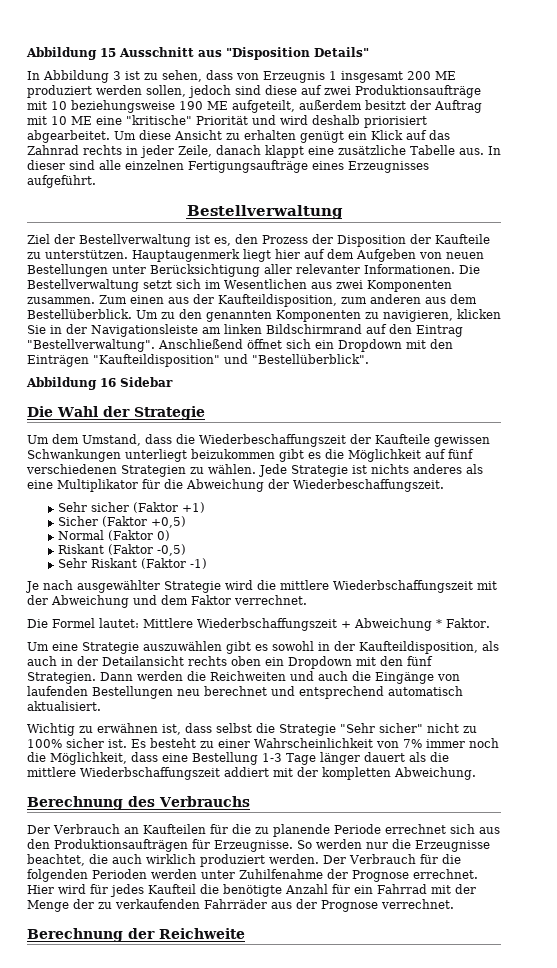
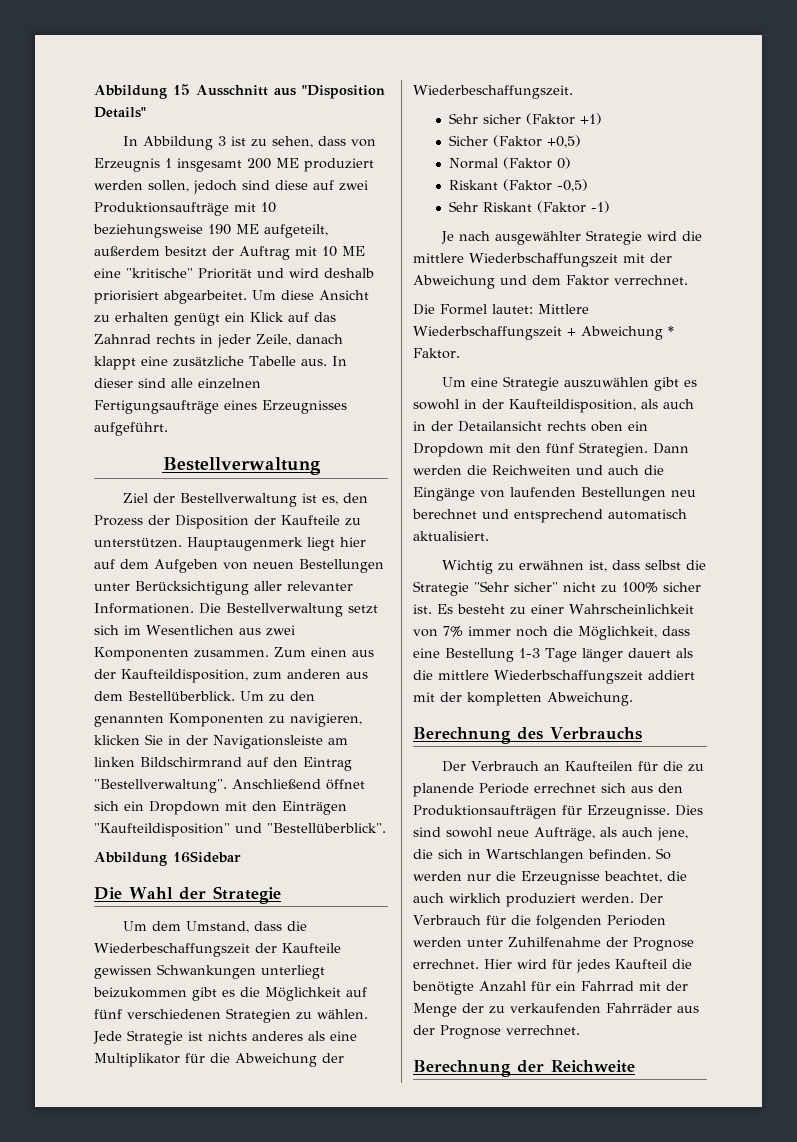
- Abbildung 16 Sidebar
+ Abbildung 16Sidebar
+ Dies sind sowohl neue Aufträge, als auch jene, die sich in Wartschlangen befinden.

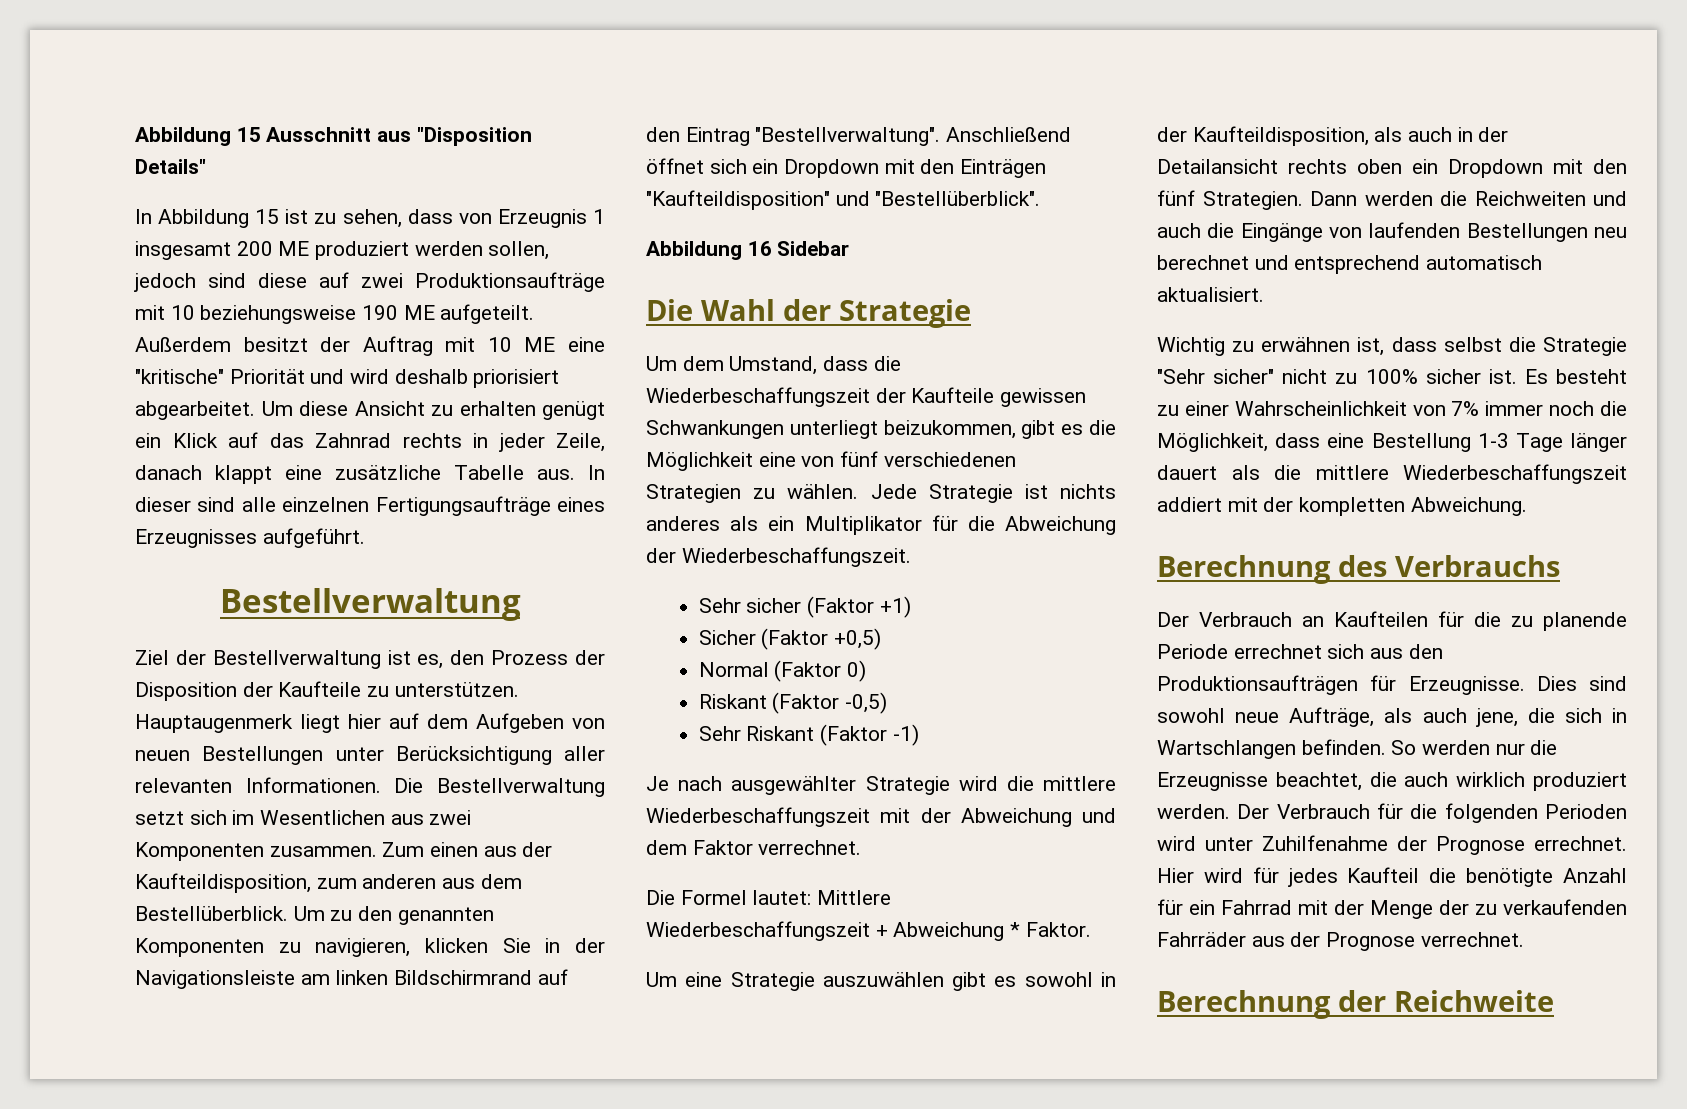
- In Abbildung 3 ist zu sehen, dass von Erzeugnis 1 insgesamt 200 ME produziert werden sollen, jedoch sind diese auf zwei Produktionsaufträge mit 10 beziehungsweise 190 ME aufgeteilt, außerdem besitzt der Auftrag mit 10 ME eine "kritische" Priorität und wird deshalb priorisiert abgearbeitet.
+ In Abbildung 15 ist zu sehen, dass von Erzeugnis 1 insgesamt 200 ME produziert werden sollen, jedoch sind diese auf zwei Produktionsaufträge mit 10 beziehungsweise 190 ME aufgeteilt. Außerdem besitzt der Auftrag mit 10 ME eine "kritische" Priorität und wird deshalb priorisiert abgearbeitet.
- Hauptaugenmerk liegt hier auf dem Aufgeben von neuen Bestellungen unter Berücksichtigung aller relevanter Informationen.
+ Hauptaugenmerk liegt hier auf dem Aufgeben von neuen Bestellungen unter Berücksichtigung aller relevanten Informationen.
- Abbildung 16Sidebar
+ Abbildung 16 Sidebar
- Um dem Umstand, dass die Wiederbeschaffungszeit der Kaufteile gewissen Schwankungen unterliegt beizukommen gibt es die Möglichkeit auf fünf verschiedenen Strategien zu wählen.
+ Um dem Umstand, dass die Wiederbeschaffungszeit der Kaufteile gewissen Schwankungen unterliegt beizukommen, gibt es die Möglichkeit eine von fünf verschiedenen Strategien zu wählen.
- Jede Strategie ist nichts anderes als eine Multiplikator für die Abweichung der Wiederbeschaffungszeit.
+ Jede Strategie ist nichts anderes als ein Multiplikator für die Abweichung der Wiederbeschaffungszeit.
- Je nach ausgewählter Strategie wird die mittlere Wiederbschaffungszeit mit der Abweichung und dem Faktor verrechnet.
+ Je nach ausgewählter Strategie wird die mittlere Wiederbeschaffungszeit mit der Abweichung und dem Faktor verrechnet.
- Die Formel lautet: Mittlere Wiederbschaffungszeit + Abweichung * Faktor.
+ Die Formel lautet: Mittlere Wiederbeschaffungszeit + Abweichung * Faktor.
- Es besteht zu einer Wahrscheinlichkeit von 7% immer noch die Möglichkeit, dass eine Bestellung 1-3 Tage länger dauert als die mittlere Wiederbschaffungszeit addiert mit der kompletten Abweichung.
+ Es besteht zu einer Wahrscheinlichkeit von 7% immer noch die Möglichkeit, dass eine Bestellung 1-3 Tage länger dauert als die mittlere Wiederbeschaffungszeit addiert mit der kompletten Abweichung.
- Der Verbrauch für die folgenden Perioden werden unter Zuhilfenahme der Prognose errechnet.
+ Der Verbrauch für die folgenden Perioden wird unter Zuhilfenahme der Prognose errechnet.

